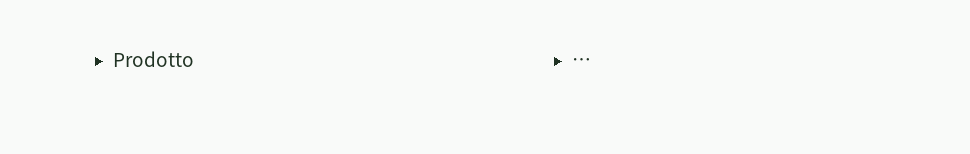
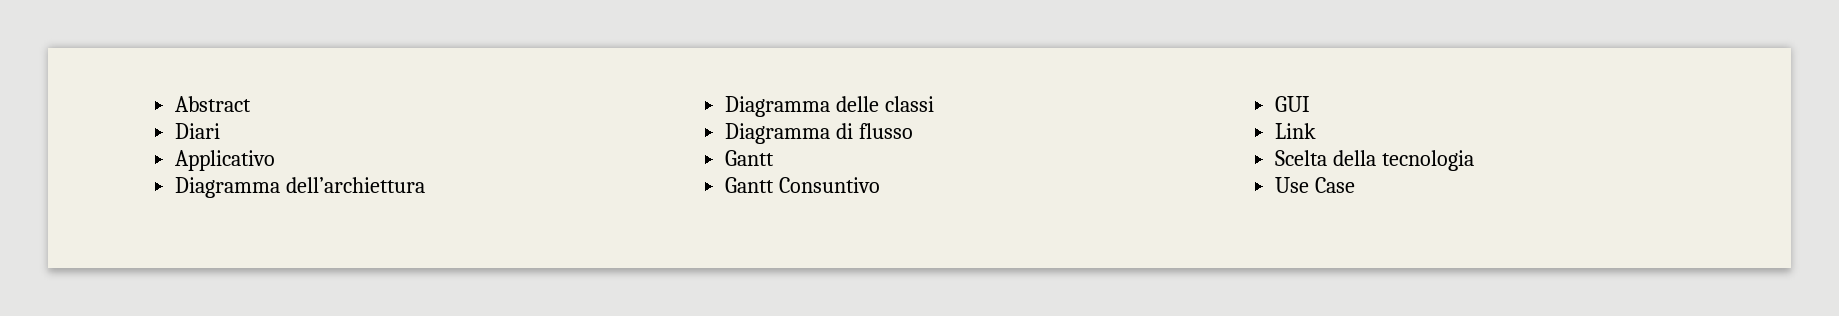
- Prodotto
- …
+ Abstract
+ Diari
+ Applicativo
+ Diagramma dell’archiettura
+ Diagramma delle classi
+ Diagramma di flusso
+ Gantt
+ Gantt Consuntivo
+ GUI
+ Link
+ Scelta della tecnologia
+ Use Case

